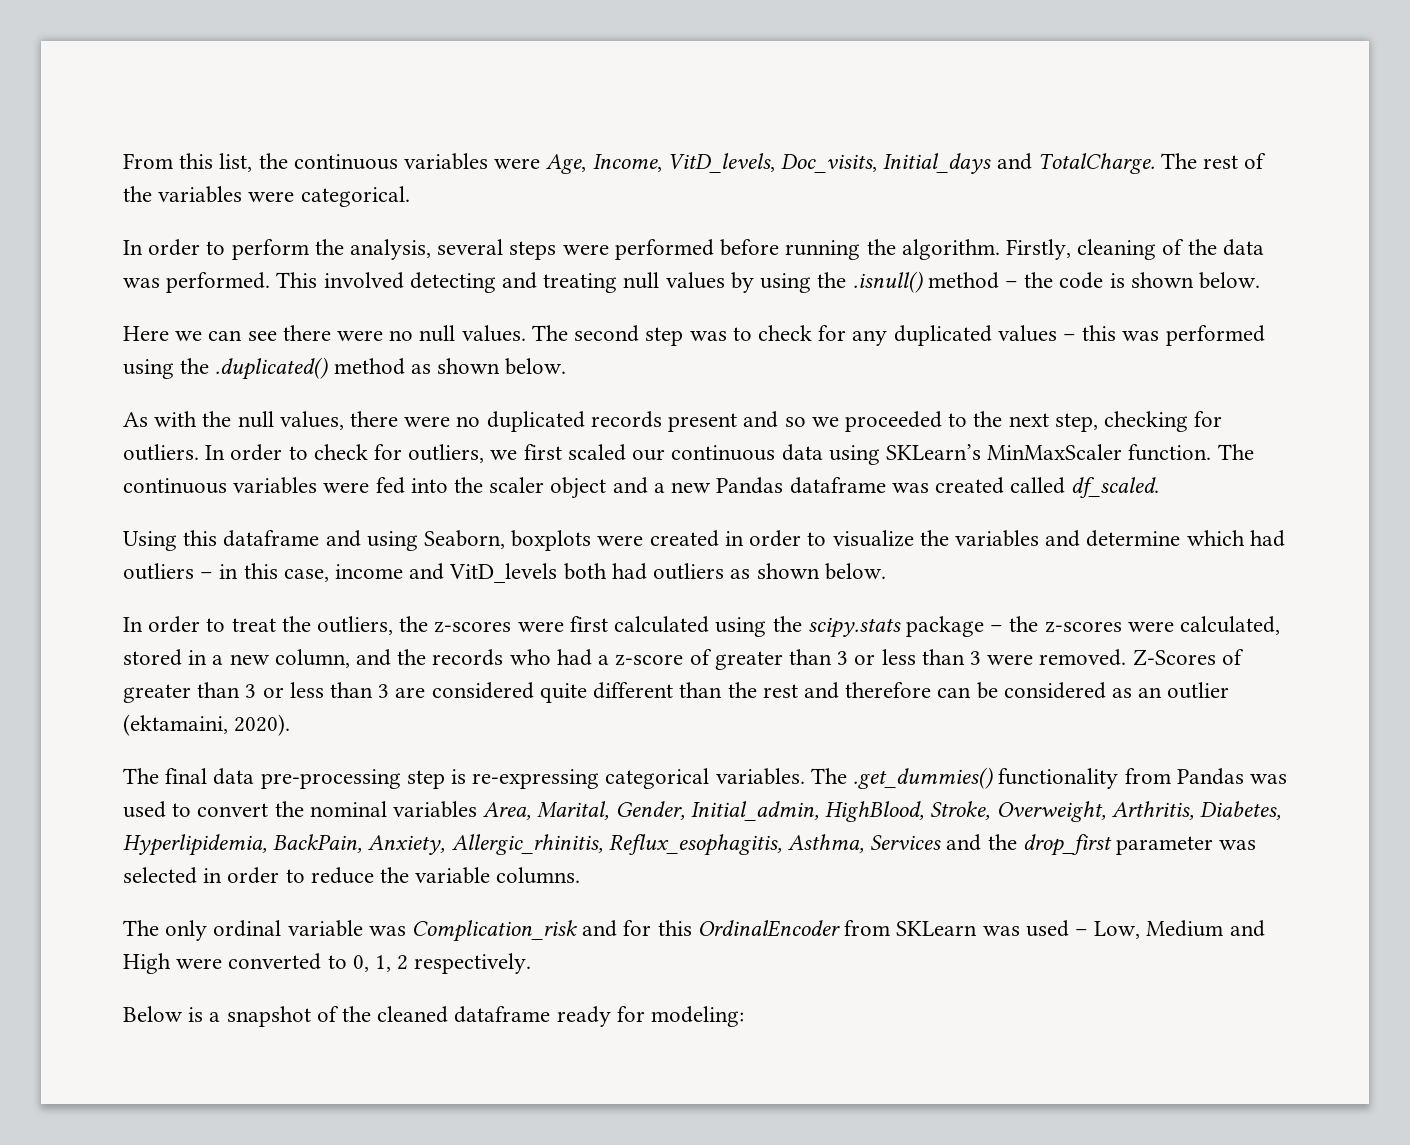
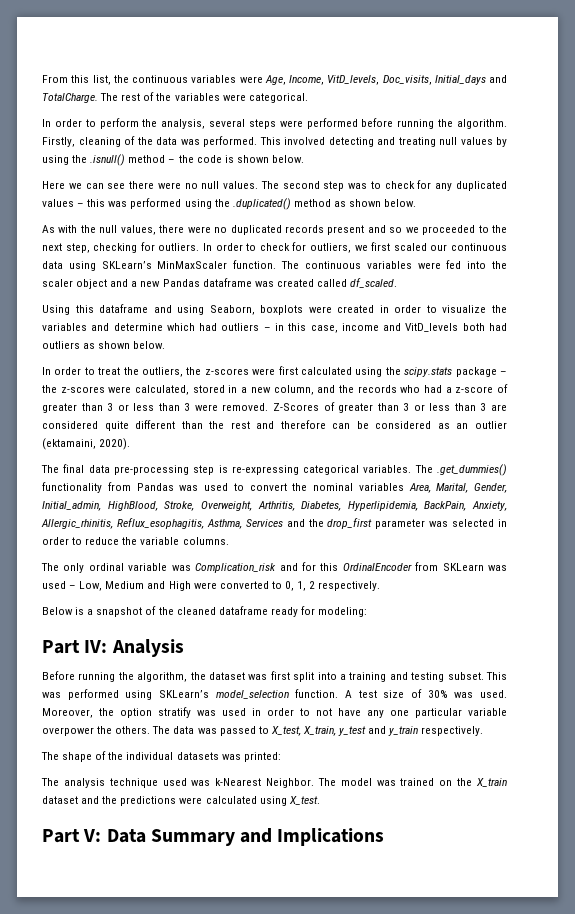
+ Part IV: Analysis
+ Before running the algorithm, the dataset was first split into a training and testing subset. This was performed using SKLearn’s model_selection function. A test size of 30% was used. Moreover, the option stratify was used in order to not have any one particular variable overpower the others. The data was passed to X_test, X_train, y_test and y_train respectively.
+ The shape of the individual datasets was printed:
+ The analysis technique used was k-Nearest Neighbor. The model was trained on the X_train dataset and the predictions were calculated using X_test.
+ Part V: Data Summary and Implications

